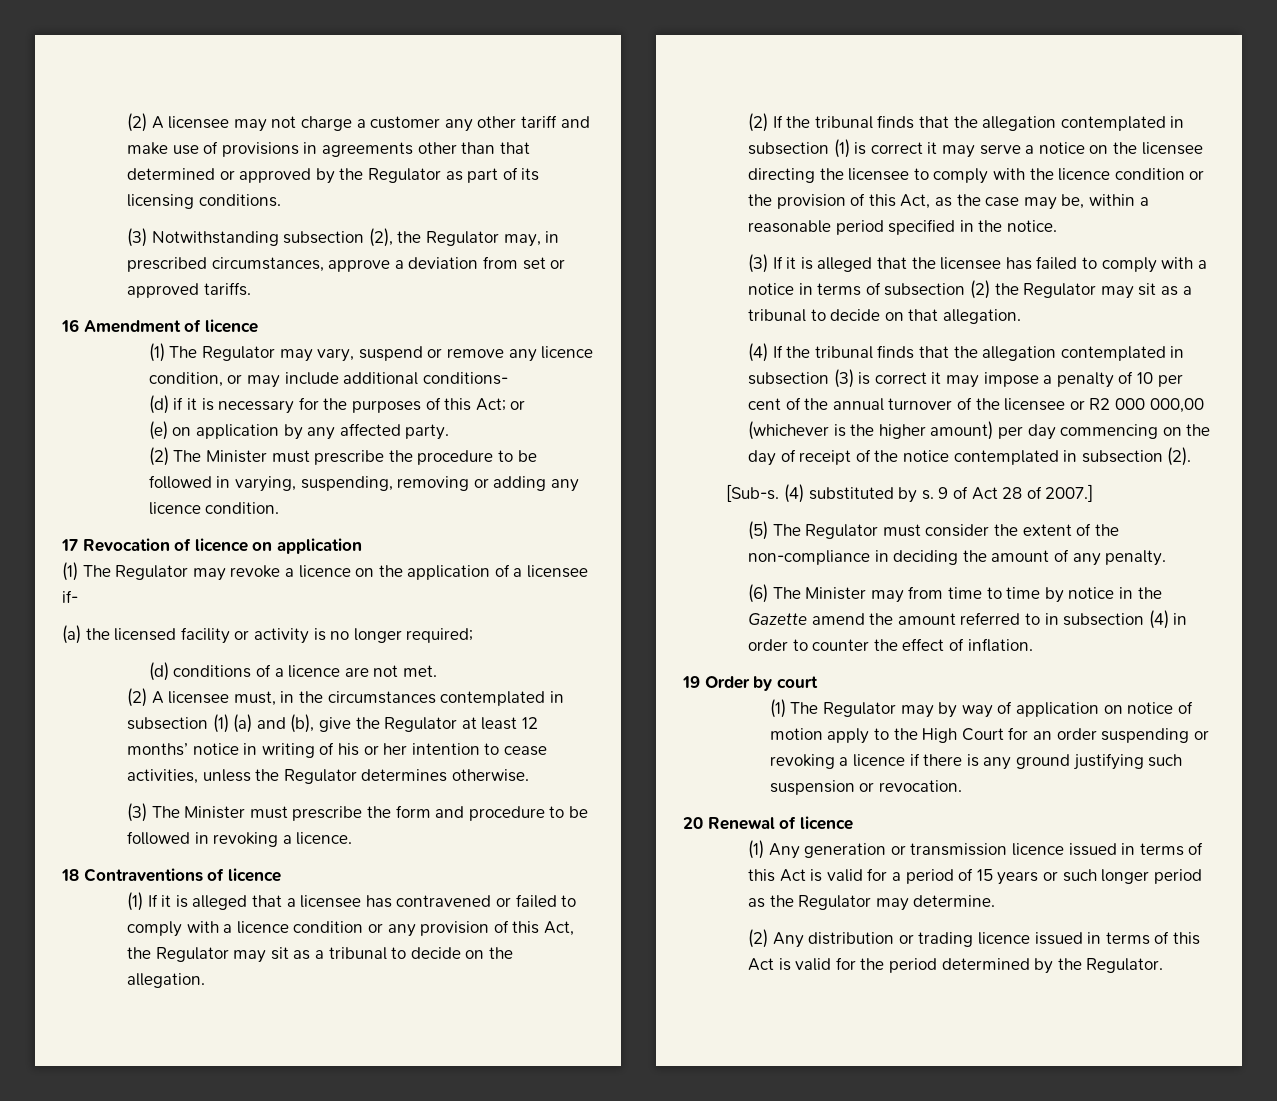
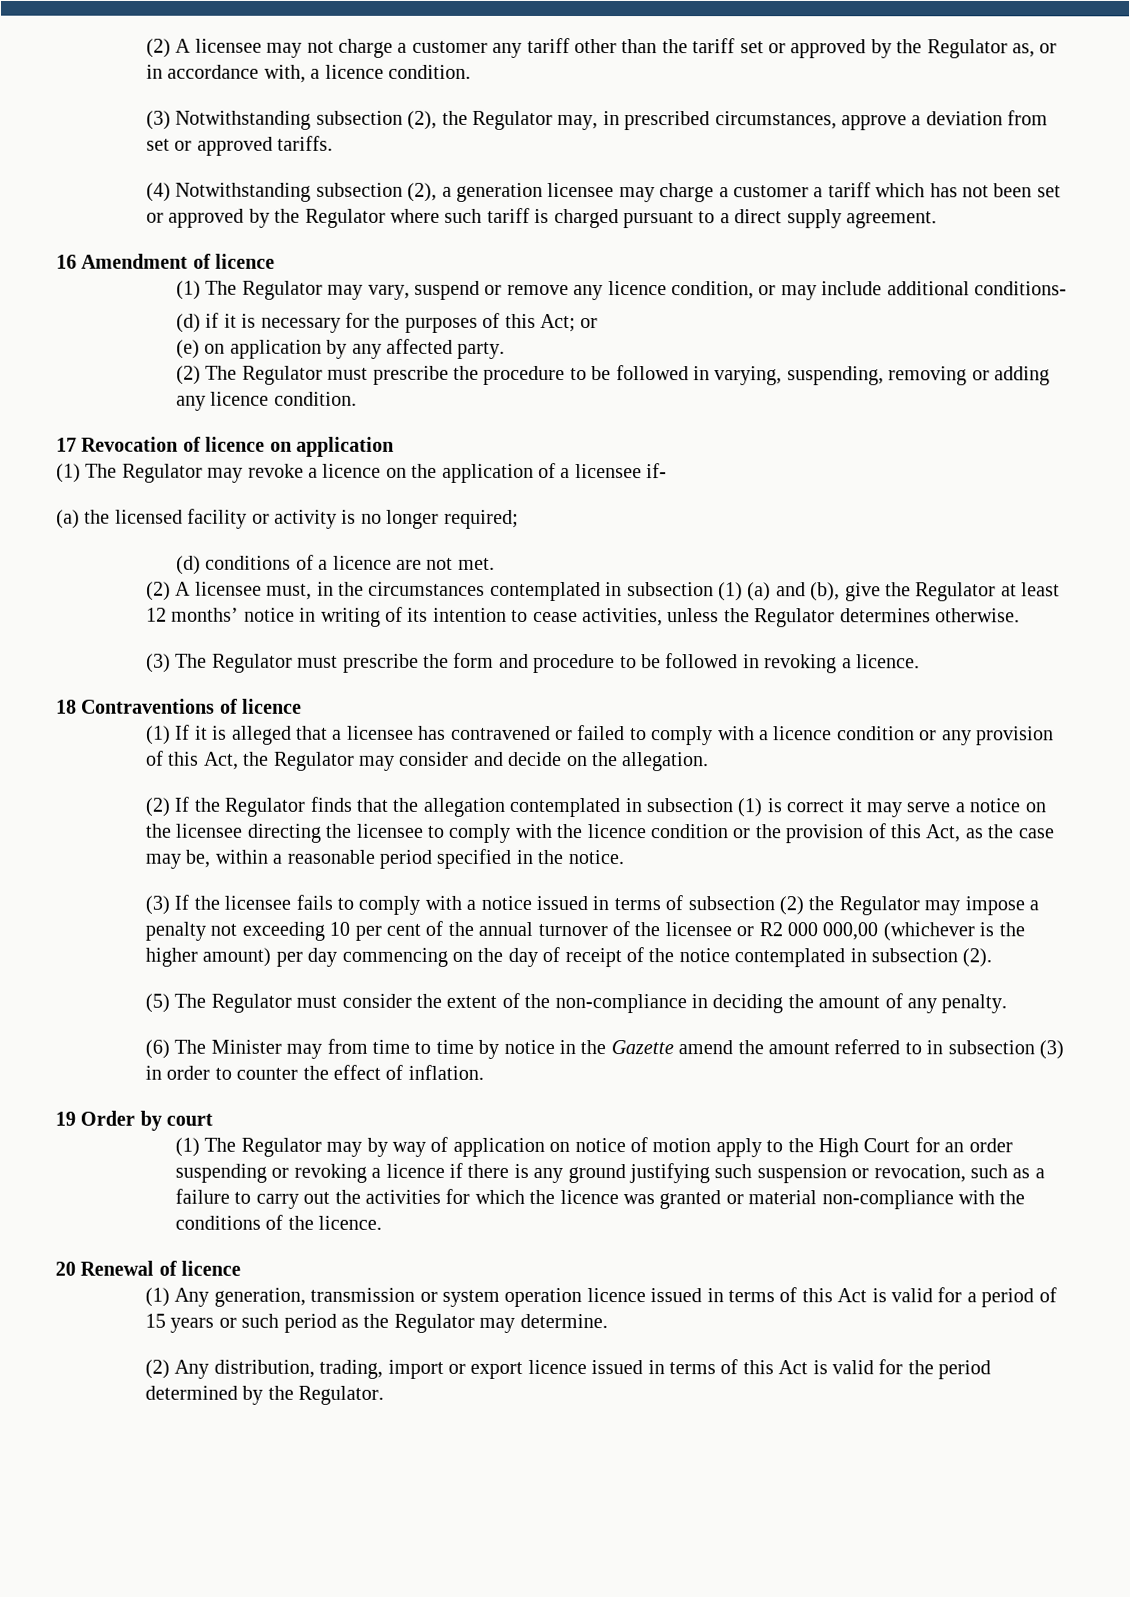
- (2) A licensee may not charge a customer any other tariff and make use of provisions in agreements other than that determined or approved by the Regulator as part of its licensing conditions.
+ (2) A licensee may not charge a customer any tariff other than the tariff set or approved by the Regulator as, or in accordance with, a licence condition.
+ (4) Notwithstanding subsection (2), a generation licensee may charge a customer a tariff which has not been set or approved by the Regulator where such tariff is charged pursuant to a direct supply agreement.
- (2) The Minister must prescribe the procedure to be followed in varying, suspending, removing or adding any licence condition.
+ (2) The Regulator must prescribe the procedure to be followed in varying, suspending, removing or adding any licence condition.
- (2) A licensee must, in the circumstances contemplated in subsection (1) (a) and (b), give the Regulator at least 12 months’ notice in writing of his or her intention to cease activities, unless the Regulator determines otherwise.
+ (2) A licensee must, in the circumstances contemplated in subsection (1) (a) and (b), give the Regulator at least 12 months’ notice in writing of its intention to cease activities, unless the Regulator determines otherwise.
- (3) The Minister must prescribe the form and procedure to be followed in revoking a licence.
+ (3) The Regulator must prescribe the form and procedure to be followed in revoking a licence.
- (1) If it is alleged that a licensee has contravened or failed to comply with a licence condition or any provision of this Act, the Regulator may sit as a tribunal to decide on the allegation.
+ (1) If it is alleged that a licensee has contravened or failed to comply with a licence condition or any provision of this Act, the Regulator may consider and decide on the allegation.
- (2) If the tribunal finds that the allegation contemplated in subsection (1) is correct it may serve a notice on the licensee directing the licensee to comply with the licence condition or the provision of this Act, as the case may be, within a reasonable period specified in the notice.
+ (2) If the Regulator finds that the allegation contemplated in subsection (1) is correct it may serve a notice on the licensee directing the licensee to comply with the licence condition or the provision of this Act, as the case may be, within a reasonable period specified in the notice.
- (3) If it is alleged that the licensee has failed to comply with a notice in terms of subsection (2) the Regulator may sit as a tribunal to decide on that allegation.
- (4) If the tribunal finds that the allegation contemplated in subsection (3) is correct it may impose a penalty of 10 per cent of the annual turnover of the licensee or R2 000 000,00 (whichever is the higher amount) per day commencing on the day of receipt of the notice contemplated in subsection (2).
+ (3) If the licensee fails to comply with a notice issued in terms of subsection (2) the Regulator may impose a penalty not exceeding 10 per cent of the annual turnover of the licensee or R2 000 000,00 (whichever is the higher amount) per day commencing on the day of receipt of the notice contemplated in subsection (2).
- [Sub-s. (4) substituted by s. 9 of Act 28 of 2007.]
- (6) The Minister may from time to time by notice in the Gazette amend the amount referred to in subsection (4) in order to counter the effect of inflation.
+ (6) The Minister may from time to time by notice in the Gazette amend the amount referred to in subsection (3) in order to counter the effect of inflation.
- (1) The Regulator may by way of application on notice of motion apply to the High Court for an order suspending or revoking a licence if there is any ground justifying such suspension or revocation.
+ (1) The Regulator may by way of application on notice of motion apply to the High Court for an order suspending or revoking a licence if there is any ground justifying such suspension or revocation, such as a failure to carry out the activities for which the licence was granted or material non-compliance with the conditions of the licence.
- (1) Any generation or transmission licence issued in terms of this Act is valid for a period of 15 years or such longer period as the Regulator may determine.
+ (1) Any generation, transmission or system operation licence issued in terms of this Act is valid for a period of 15 years or such period as the Regulator may determine.
- (2) Any distribution or trading licence issued in terms of this Act is valid for the period determined by the Regulator.
+ (2) Any distribution, trading, import or export licence issued in terms of this Act is valid for the period determined by the Regulator.

